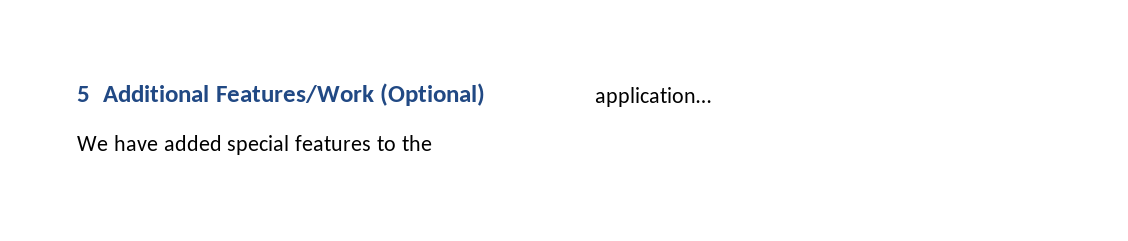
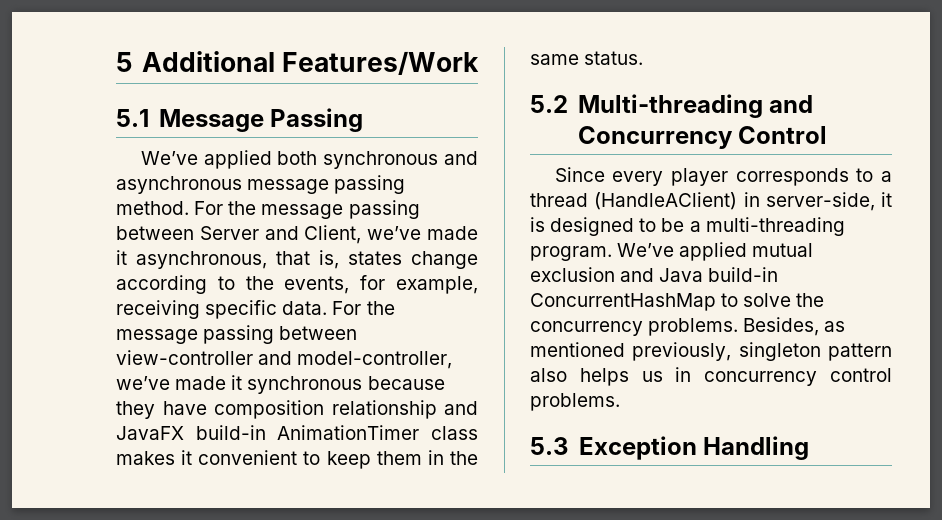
- 5 Additional Features/Work (Optional)
- We have added special features to the application…
+ 5 Additional Features/Work
+ 5.1 Message Passing
+ We’ve applied both synchronous and asynchronous message passing method. For the message passing between Server and Client, we’ve made it asynchronous, that is, states change according to the events, for example, receiving specific data. For the message passing between view-controller and model-controller, we’ve made it synchronous because they have composition relationship and JavaFX build-in AnimationTimer class makes it convenient to keep them in the same status.
+ 5.2 Multi-threading and Concurrency Control
+ Since every player corresponds to a thread (HandleAClient) in server-side, it is designed to be a multi-threading program. We’ve applied mutual exclusion and Java build-in ConcurrentHashMap to solve the concurrency problems. Besides, as mentioned previously, singleton pattern also helps us in concurrency control problems.
+ 5.3 Exception Handling

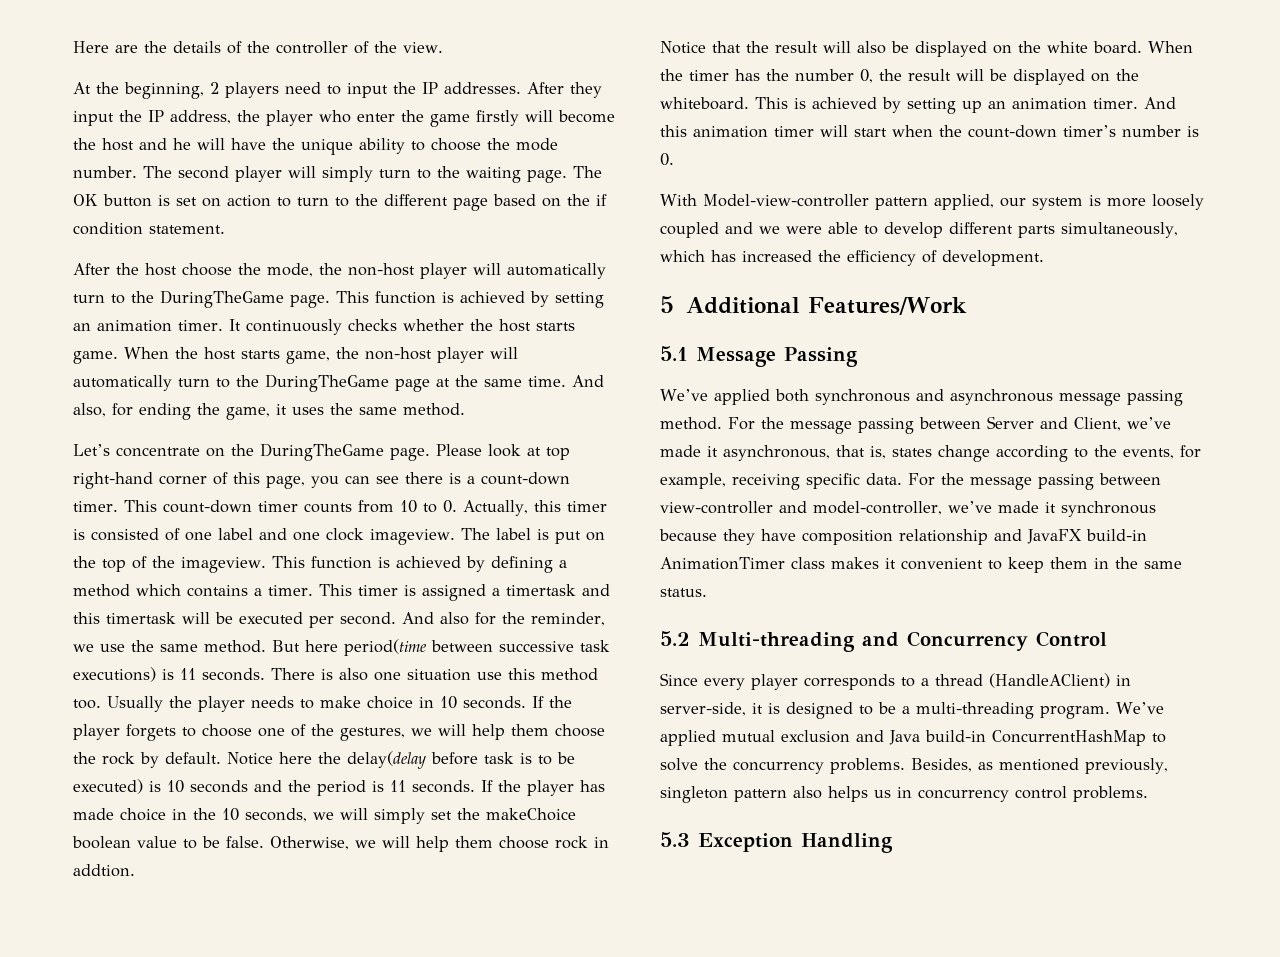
+ Here are the details of the controller of the view.
+ At the beginning, 2 players need to input the IP addresses. After they input the IP address, the player who enter the game firstly will become the host and he will have the unique ability to choose the mode number. The second player will simply turn to the waiting page. The OK button is set on action to turn to the different page based on the if condition statement.
+ After the host choose the mode, the non-host player will automatically turn to the DuringTheGame page. This function is achieved by setting an animation timer. It continuously checks whether the host starts game. When the host starts game, the non-host player will automatically turn to the DuringTheGame page at the same time. And also, for ending the game, it uses the same method.
+ Let’s concentrate on the DuringTheGame page. Please look at top right-hand corner of this page, you can see there is a count-down timer. This count-down timer counts from 10 to 0. Actually, this timer is consisted of one label and one clock imageview. The label is put on the top of the imageview. This function is achieved by defining a method which contains a timer. This timer is assigned a timertask and this timertask will be executed per second. And also for the reminder, we use the same method. But here period(time between successive task executions) is 11 seconds. There is also one situation use this method too. Usually the player needs to make choice in 10 seconds. If the player forgets to choose one of the gestures, we will help them choose the rock by default. Notice here the delay(delay before task is to be executed) is 10 seconds and the period is 11 seconds. If the player has made choice in the 10 seconds, we will simply set the makeChoice boolean value to be false. Otherwise, we will help them choose rock in addtion.
+ Notice that the result will also be displayed on the white board. When the timer has the number 0, the result will be displayed on the whiteboard. This is achieved by setting up an animation timer. And this animation timer will start when the count-down timer’s number is 0.
+ With Model-view-controller pattern applied, our system is more loosely coupled and we were able to develop different parts simultaneously, which has increased the efficiency of development.

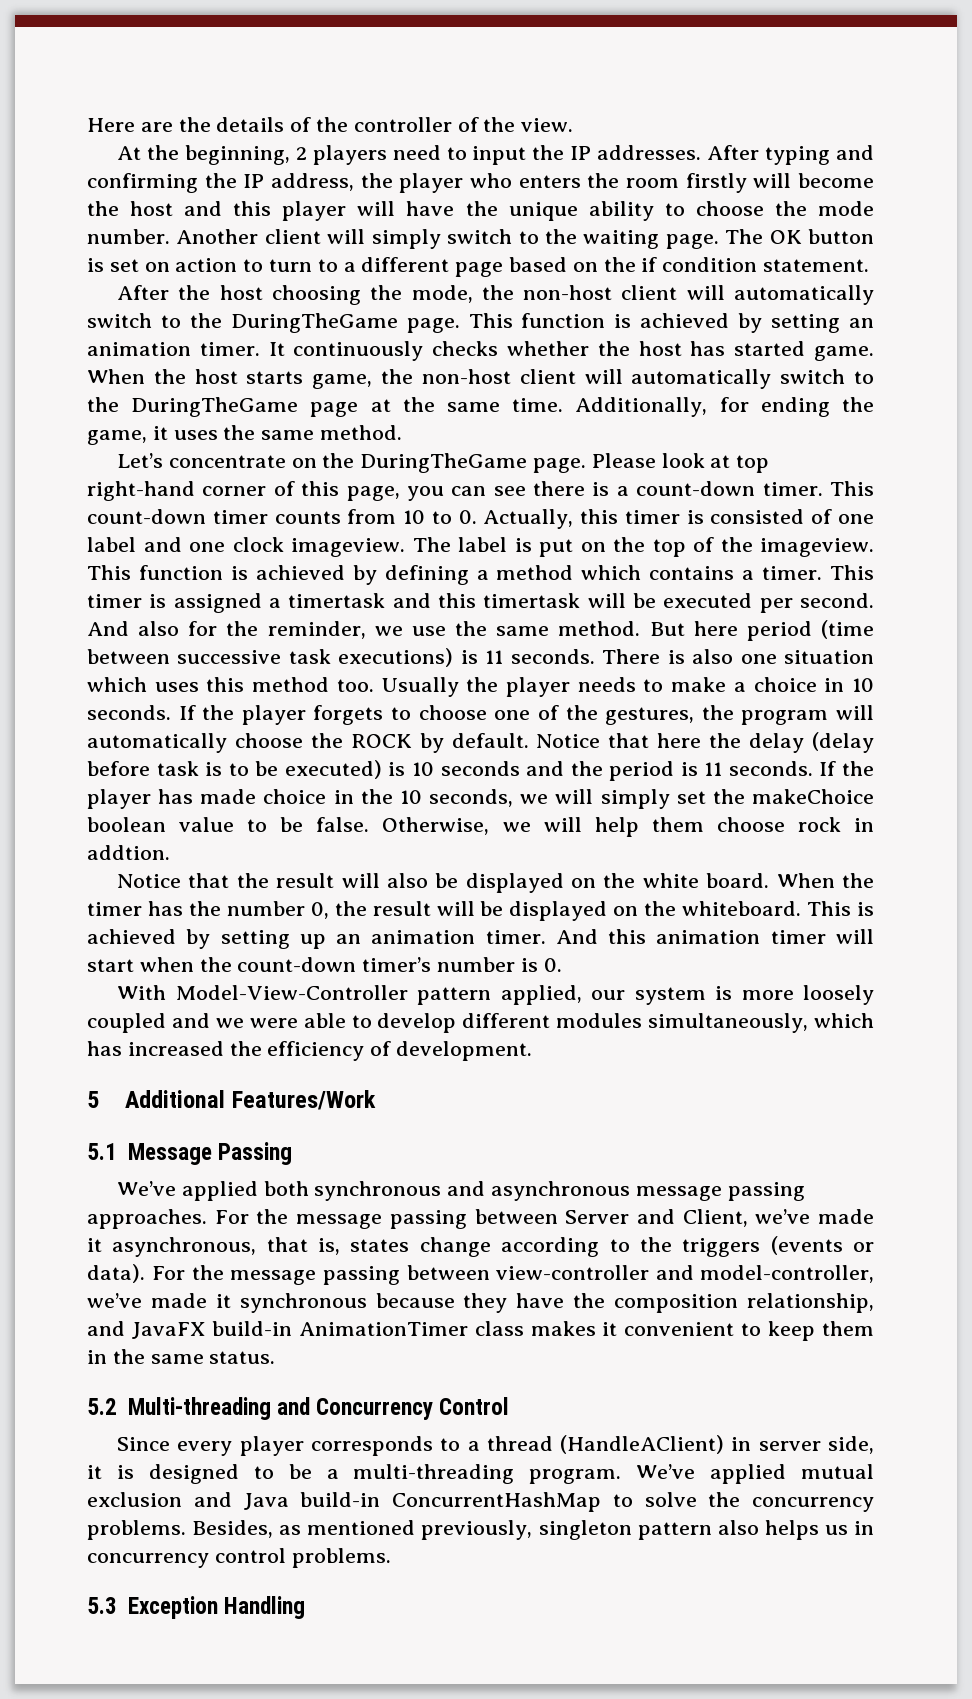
- After they input the IP address, the player who enter the game firstly will become the host and he will have the unique ability to choose the mode number.
+ After typing and confirming the IP address, the player who enters the room firstly will become the host and this player will have the unique ability to choose the mode number.
- The second player will simply turn to the waiting page.
+ Another client will simply switch to the waiting page.
- The OK button is set on action to turn to the different page based on the if condition statement.
+ The OK button is set on action to turn to a different page based on the if condition statement.
- After the host choose the mode, the non-host player will automatically turn to the DuringTheGame page.
+ After the host choosing the mode, the non-host client will automatically switch to the DuringTheGame page.
- It continuously checks whether the host starts game.
+ It continuously checks whether the host has started game.
- When the host starts game, the non-host player will automatically turn to the DuringTheGame page at the same time.
+ When the host starts game, the non-host client will automatically switch to the DuringTheGame page at the same time.
- And also, for ending the game, it uses the same method.
+ Additionally, for ending the game, it uses the same method.
- But here period(time between successive task executions) is 11 seconds.
+ But here period (time between successive task executions) is 11 seconds.
- There is also one situation use this method too.
+ There is also one situation which uses this method too.
- Usually the player needs to make choice in 10 seconds.
+ Usually the player needs to make a choice in 10 seconds.
- If the player forgets to choose one of the gestures, we will help them choose the rock by default.
+ If the player forgets to choose one of the gestures, the program will automatically choose the ROCK by default.
- Notice here the delay(delay before task is to be executed) is 10 seconds and the period is 11 seconds.
+ Notice that here the delay (delay before task is to be executed) is 10 seconds and the period is 11 seconds.
- With Model-view-controller pattern applied, our system is more loosely coupled and we were able to develop different parts simultaneously, which has increased the efficiency of development.
+ With Model-View-Controller pattern applied, our system is more loosely coupled and we were able to develop different modules simultaneously, which has increased the efficiency of development.
- We’ve applied both synchronous and asynchronous message passing method.
+ We’ve applied both synchronous and asynchronous message passing approaches.
- For the message passing between Server and Client, we’ve made it asynchronous, that is, states change according to the events, for example, receiving specific data.
+ For the message passing between Server and Client, we’ve made it asynchronous, that is, states change according to the triggers (events or data).
- For the message passing between view-controller and model-controller, we’ve made it synchronous because they have composition relationship and JavaFX build-in AnimationTimer class makes it convenient to keep them in the same status.
+ For the message passing between view-controller and model-controller, we’ve made it synchronous because they have the composition relationship, and JavaFX build-in AnimationTimer class makes it convenient to keep them in the same status.
- Since every player corresponds to a thread (HandleAClient) in server-side, it is designed to be a multi-threading program.
+ Since every player corresponds to a thread (HandleAClient) in server side, it is designed to be a multi-threading program.

